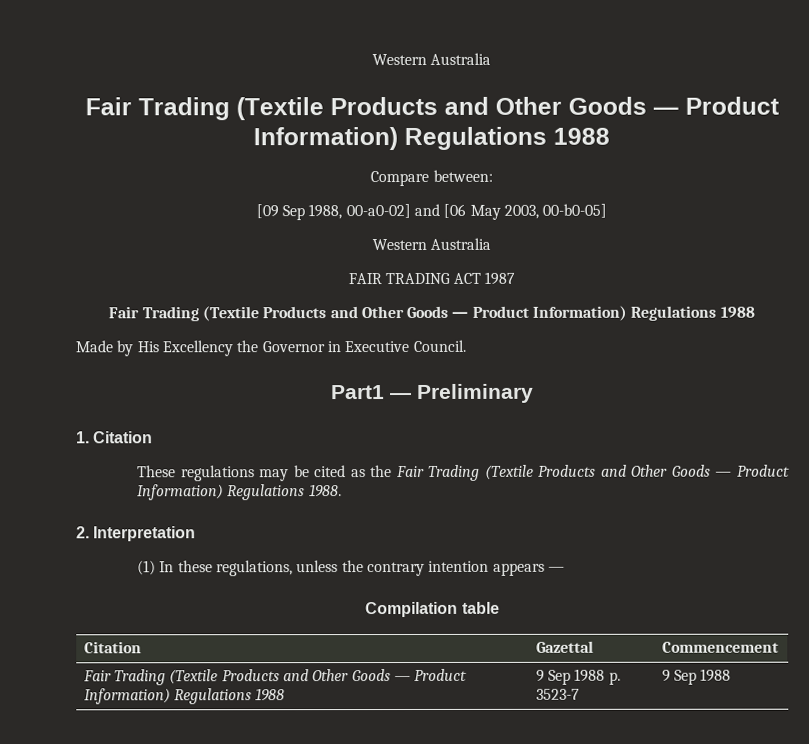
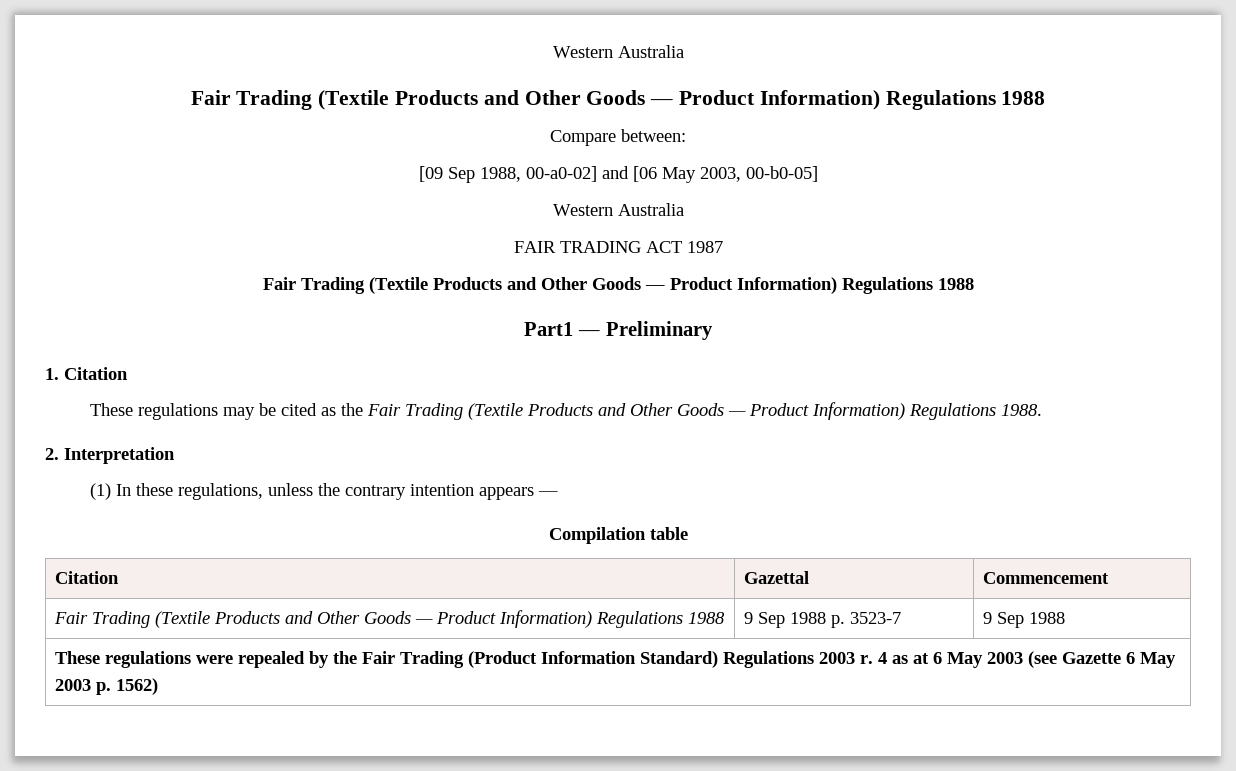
- Made by His Excellency the Governor in Executive Council.
+ These regulations were repealed by the Fair Trading (Product Information Standard) Regulations 2003 r. 4 as at 6 May 2003 (see Gazette 6 May 2003 p. 1562)

